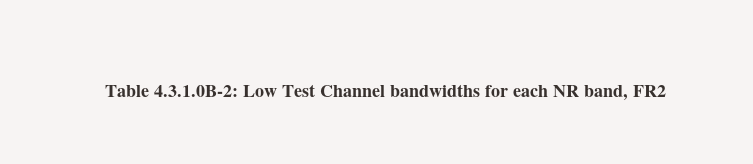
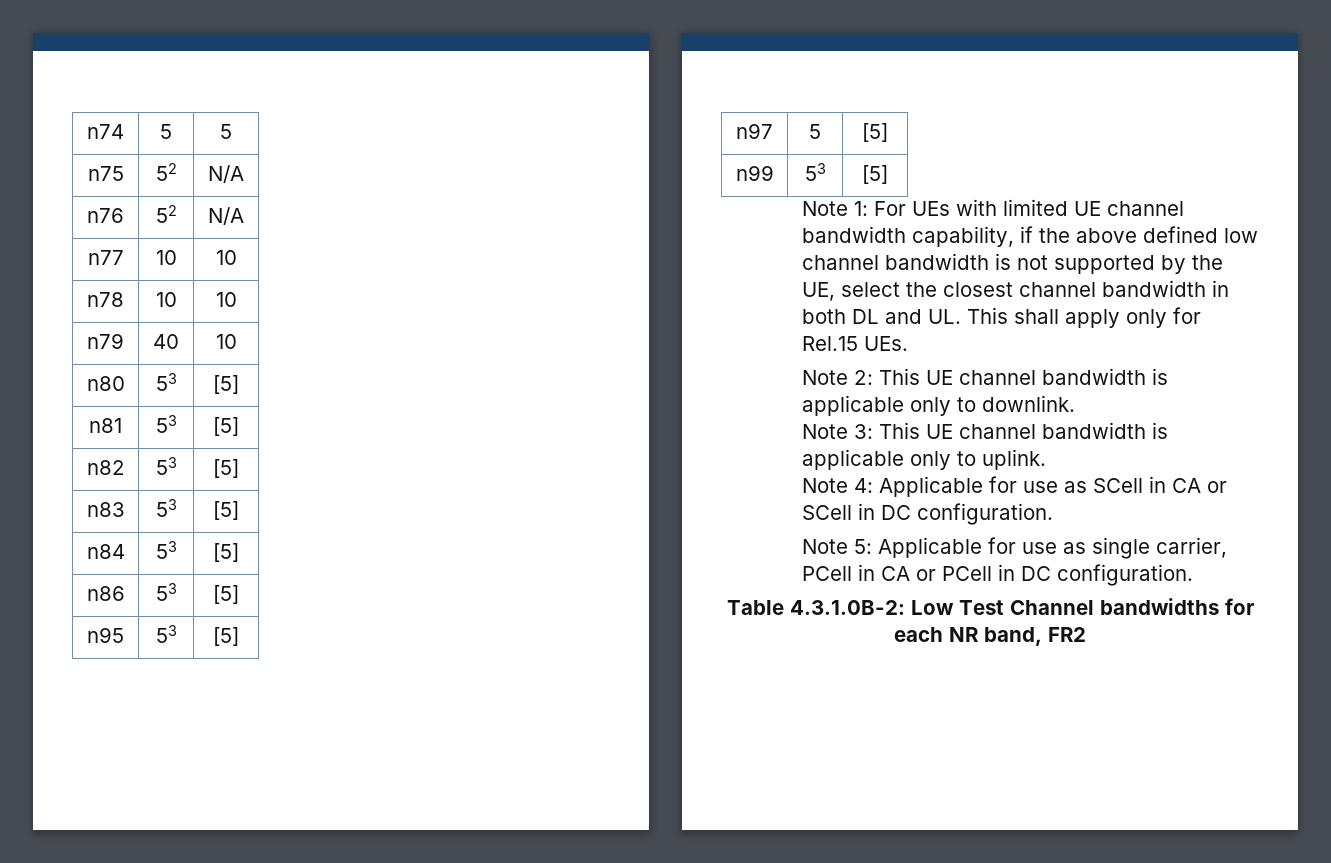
+ n74 | 5 | 5
+ n75 | 52 | N/A
+ n76 | 52 | N/A
+ n77 | 10 | 10
+ n78 | 10 | 10
+ n79 | 40 | 10
+ n80 | 53 | [5]
+ n81 | 53 | [5]
+ n82 | 53 | [5]
+ n83 | 53 | [5]
+ n84 | 53 | [5]
+ n86 | 53 | [5]
+ n95 | 53 | [5]
+ n97 | 5 | [5]
+ n99 | 53 | [5]
+ Note 1: For UEs with limited UE channel bandwidth capability, if the above defined low channel bandwidth is not supported by the UE, select the closest channel bandwidth in both DL and UL. This shall apply only for Rel.15 UEs.
+ Note 2: This UE channel bandwidth is applicable only to downlink.
+ Note 3: This UE channel bandwidth is applicable only to uplink.
+ Note 4: Applicable for use as SCell in CA or SCell in DC configuration.
+ Note 5: Applicable for use as single carrier, PCell in CA or PCell in DC configuration.

